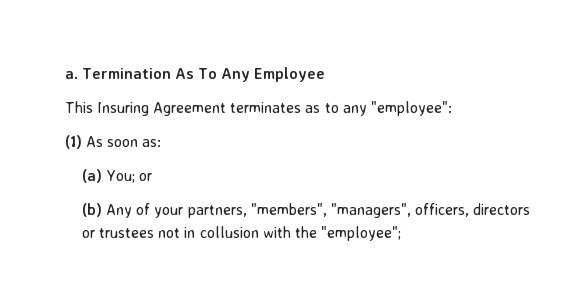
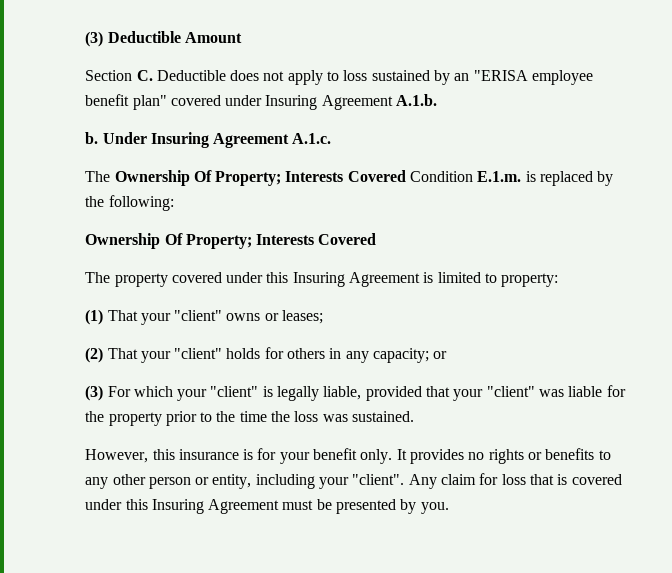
- a. Termination As To Any Employee
- This Insuring Agreement terminates as to any "employee":
- (1) As soon as:
- (a) You; or
- (b) Any of your partners, "members", "managers", officers, directors or trustees not in collusion with the "employee";
+ (3) Deductible Amount
+ Section C. Deductible does not apply to loss sustained by an "ERISA employee benefit plan" covered under Insuring Agreement A.1.b.
+ b. Under Insuring Agreement A.1.c.
+ The Ownership Of Property; Interests Covered Condition E.1.m. is replaced by the following:
+ Ownership Of Property; Interests Covered
+ The property covered under this Insuring Agreement is limited to property:
+ (1) That your "client" owns or leases;
+ (2) That your "client" holds for others in any capacity; or
+ (3) For which your "client" is legally liable, provided that your "client" was liable for the property prior to the time the loss was sustained.
+ However, this insurance is for your benefit only. It provides no rights or benefits to any other person or entity, including your "client". Any claim for loss that is covered under this Insuring Agreement must be presented by you.

